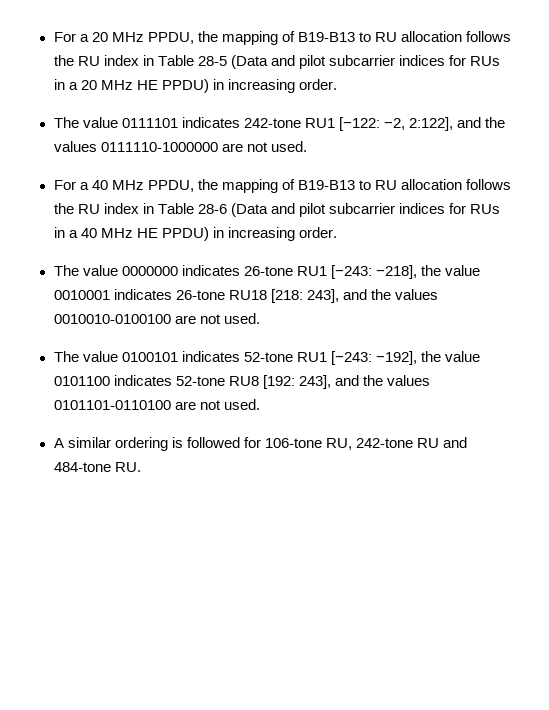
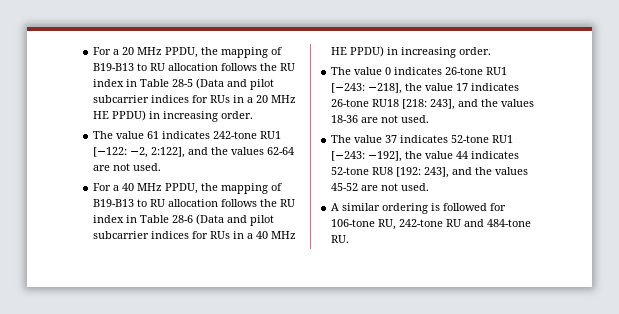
- The value 0111101 indicates 242-tone RU1 [−122: −2, 2:122], and the values 0111110-1000000 are not used.
+ The value 61 indicates 242-tone RU1 [−122: −2, 2:122], and the values 62-64 are not used.
- The value 0000000 indicates 26-tone RU1 [−243: −218], the value 0010001 indicates 26-tone RU18 [218: 243], and the values 0010010-0100100 are not used.
+ The value 0 indicates 26-tone RU1 [−243: −218], the value 17 indicates 26-tone RU18 [218: 243], and the values 18-36 are not used.
- The value 0100101 indicates 52-tone RU1 [−243: −192], the value 0101100 indicates 52-tone RU8 [192: 243], and the values 0101101-0110100 are not used.
+ The value 37 indicates 52-tone RU1 [−243: −192], the value 44 indicates 52-tone RU8 [192: 243], and the values 45-52 are not used.

